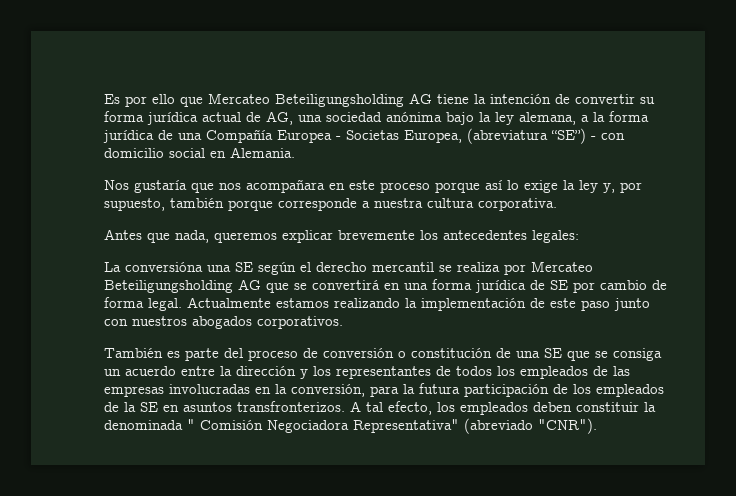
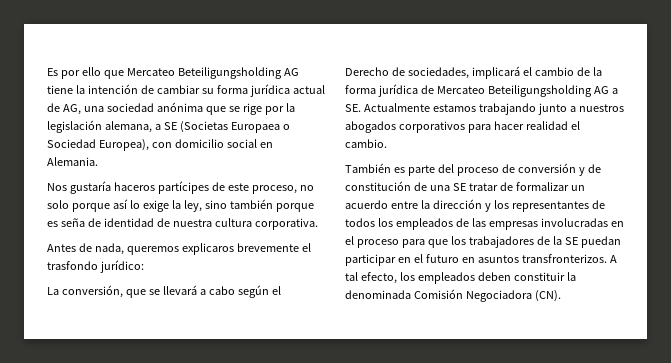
- Es por ello que Mercateo Beteiligungsholding AG tiene la intención de convertir su forma jurídica actual de AG, una sociedad anónima bajo la ley alemana, a la forma jurídica de una Compañía Europea - Societas Europea, (abreviatura “SE”) - con domicilio social en Alemania.
+ Es por ello que Mercateo Beteiligungsholding AG tiene la intención de cambiar su forma jurídica actual de AG, una sociedad anónima que se rige por la legislación alemana, a SE (Societas Europaea o Sociedad Europea), con domicilio social en Alemania.
- Nos gustaría que nos acompañara en este proceso porque así lo exige la ley y, por supuesto, también porque corresponde a nuestra cultura corporativa.
+ Nos gustaría haceros partícipes de este proceso, no solo porque así lo exige la ley, sino también porque es seña de identidad de nuestra cultura corporativa.
- Antes que nada, queremos explicar brevemente los antecedentes legales:
- La conversióna una SE según el derecho mercantil se realiza por Mercateo Beteiligungsholding AG que se convertirá en una forma jurídica de SE por cambio de forma legal. Actualmente estamos realizando la implementación de este paso junto con nuestros abogados corporativos.
+ Antes de nada, queremos explicaros brevemente el trasfondo jurídico:
+ La conversión, que se llevará a cabo según el Derecho de sociedades, implicará el cambio de la forma jurídica de Mercateo Beteiligungsholding AG a SE. Actualmente estamos trabajando junto a nuestros abogados corporativos para hacer realidad el cambio.
- También es parte del proceso de conversión o constitución de una SE que se consiga un acuerdo entre la dirección y los representantes de todos los empleados de las empresas involucradas en la conversión, para la futura participación de los empleados de la SE en asuntos transfronterizos.
+ También es parte del proceso de conversión y de constitución de una SE tratar de formalizar un acuerdo entre la dirección y los representantes de todos los empleados de las empresas involucradas en el proceso para que los trabajadores de la SE puedan participar en el futuro en asuntos transfronterizos.
- A tal efecto, los empleados deben constituir la denominada " Comisión Negociadora Representativa" (abreviado "CNR").
+ A tal efecto, los empleados deben constituir la denominada Comisión Negociadora (CN).

